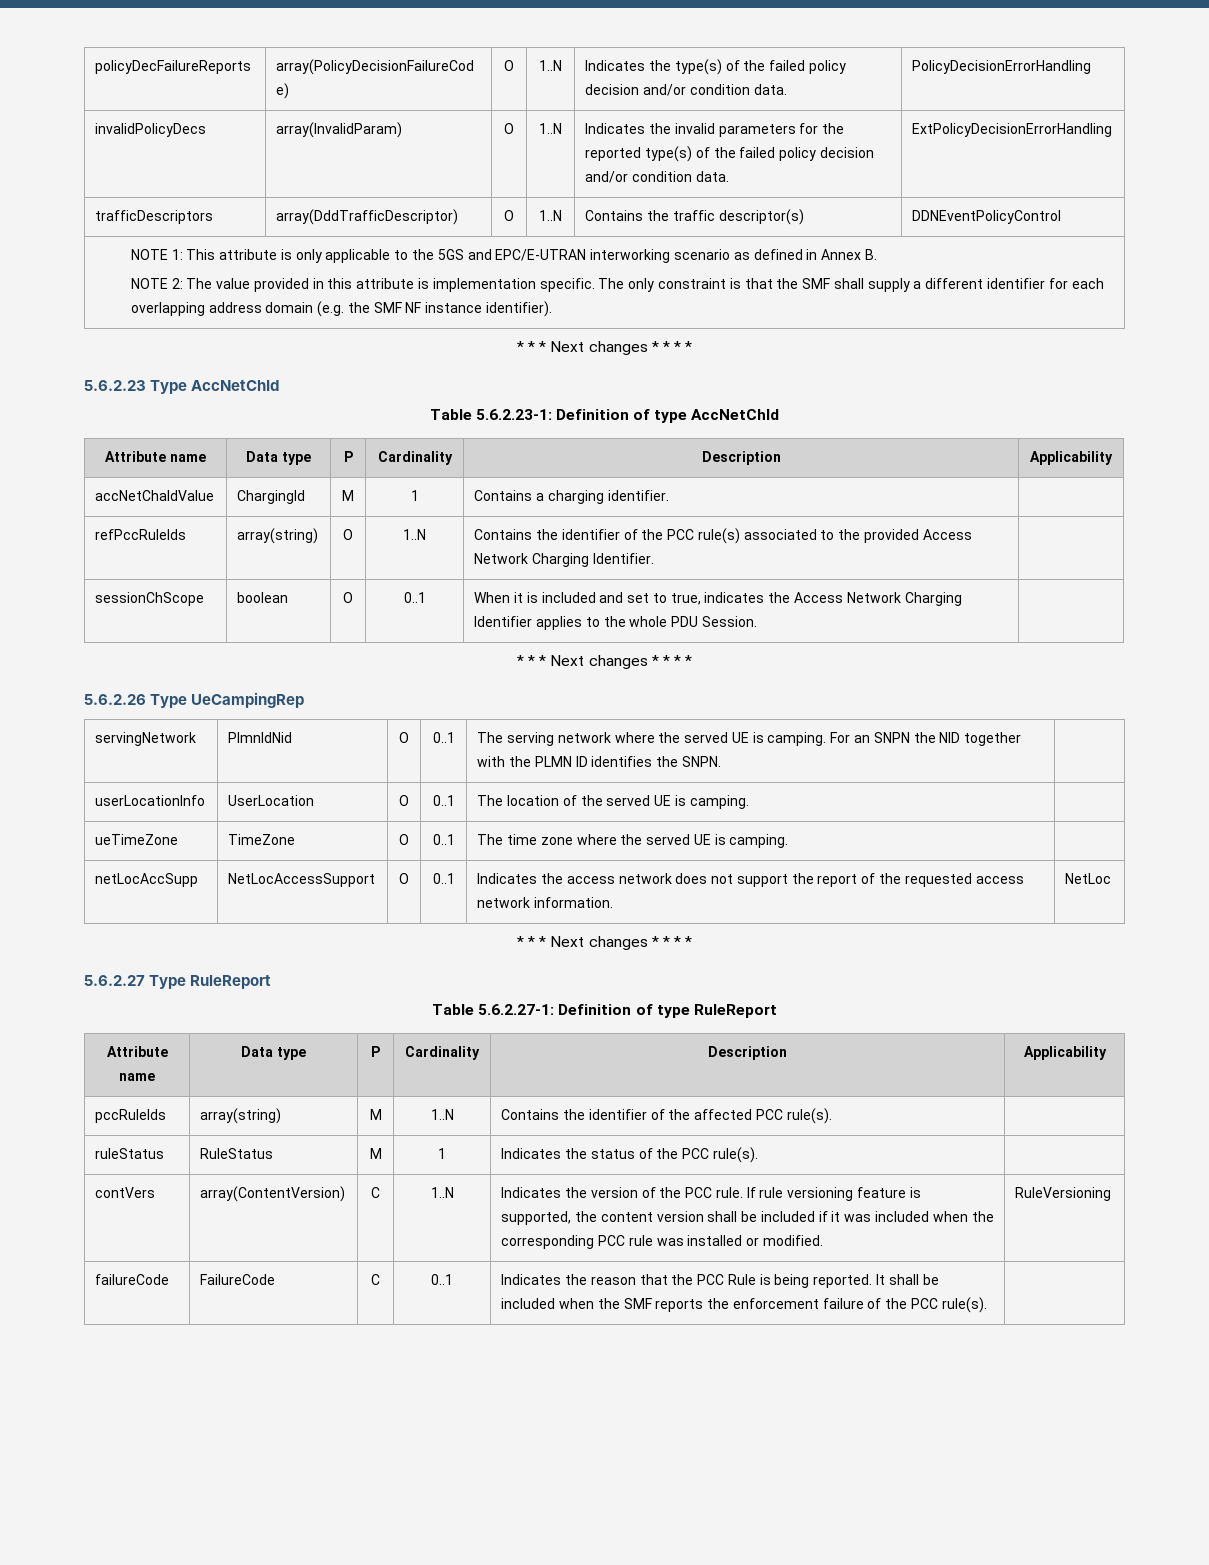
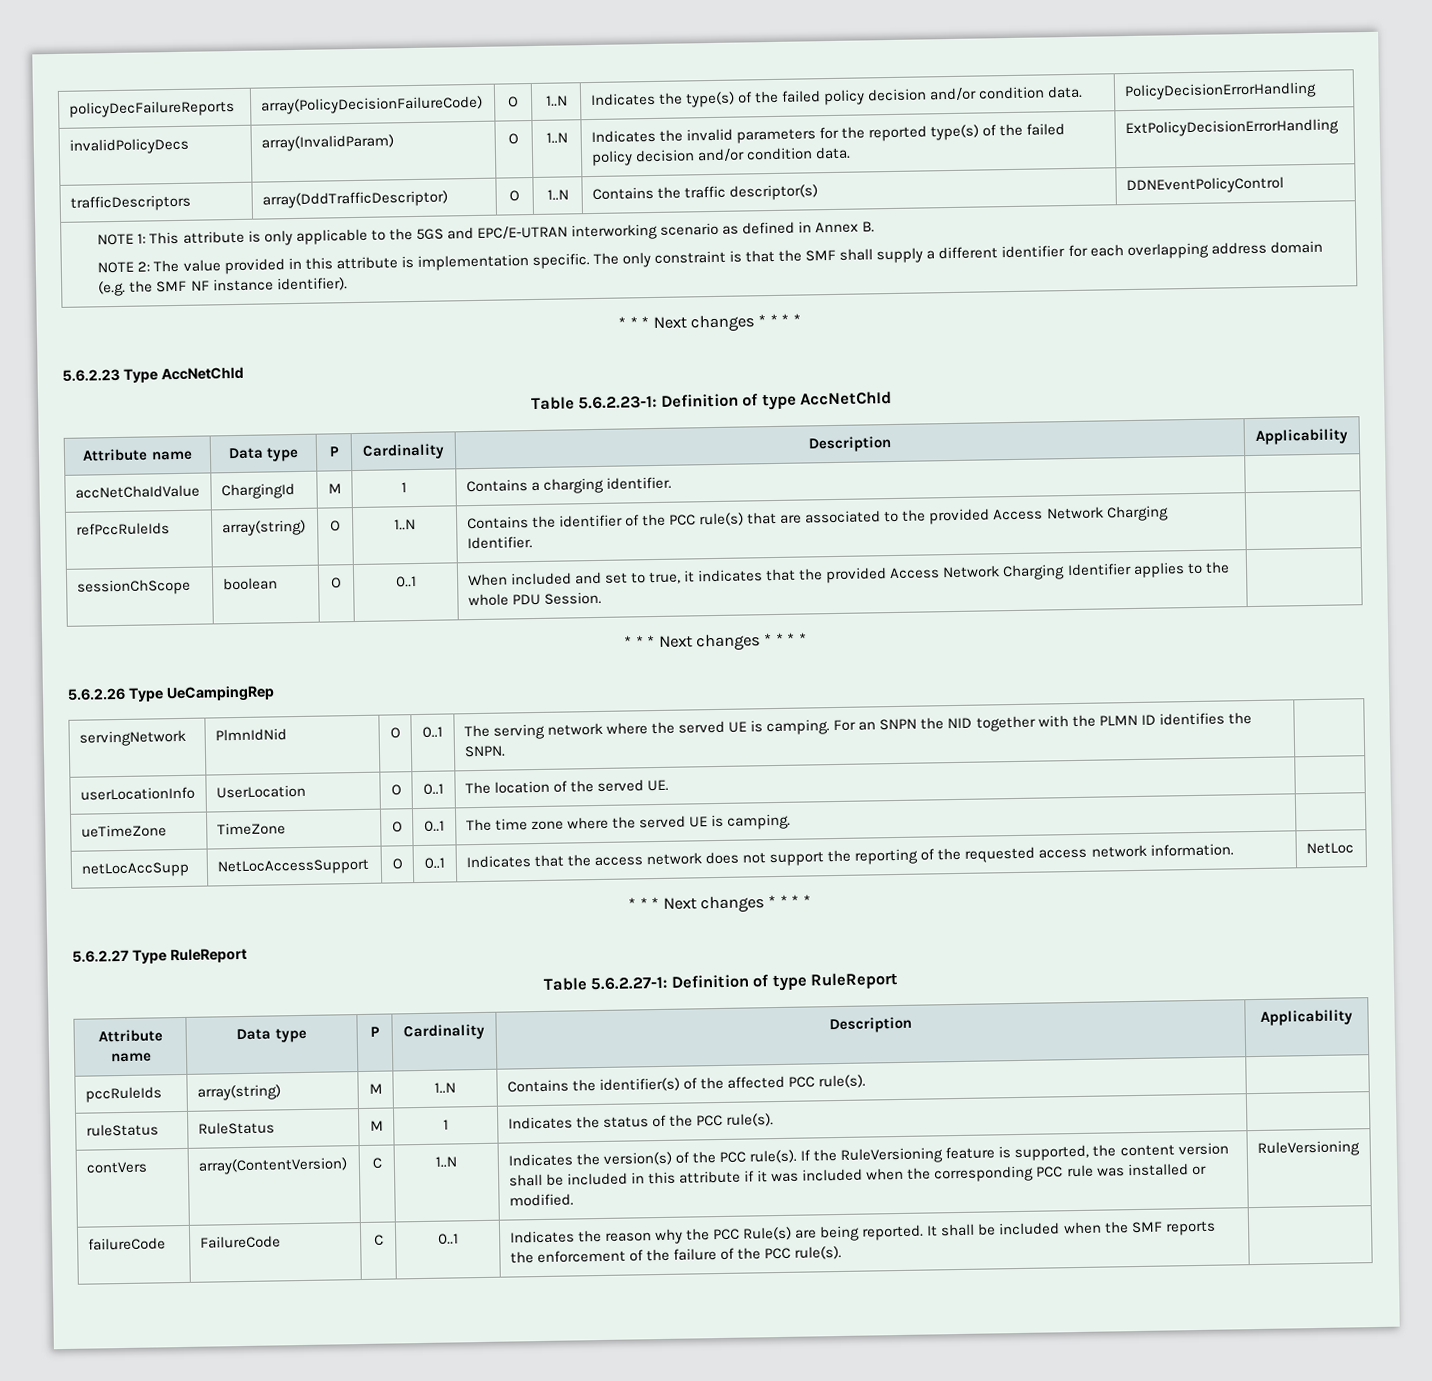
- refPccRuleIds | array(string) | O | 1..N | Contains the identifier of the PCC rule(s) associated to the provided Access Network Charging Identifier. |
+ refPccRuleIds | array(string) | O | 1..N | Contains the identifier of the PCC rule(s) that are associated to the provided Access Network Charging Identifier. |
- sessionChScope | boolean | O | 0..1 | When it is included and set to true, indicates the Access Network Charging Identifier applies to the whole PDU Session. |
+ sessionChScope | boolean | O | 0..1 | When included and set to true, it indicates that the provided Access Network Charging Identifier applies to the whole PDU Session. |
- userLocationInfo | UserLocation | O | 0..1 | The location of the served UE is camping. |
+ userLocationInfo | UserLocation | O | 0..1 | The location of the served UE. |
- netLocAccSupp | NetLocAccessSupport | O | 0..1 | Indicates the access network does not support the report of the requested access network information. | NetLoc
+ netLocAccSupp | NetLocAccessSupport | O | 0..1 | Indicates that the access network does not support the reporting of the requested access network information. | NetLoc
- pccRuleIds | array(string) | M | 1..N | Contains the identifier of the affected PCC rule(s). |
+ pccRuleIds | array(string) | M | 1..N | Contains the identifier(s) of the affected PCC rule(s). |
- contVers | array(ContentVersion) | C | 1..N | Indicates the version of the PCC rule. If rule versioning feature is supported, the content version shall be included if it was included when the corresponding PCC rule was installed or modified. | RuleVersioning
+ contVers | array(ContentVersion) | C | 1..N | Indicates the version(s) of the PCC rule(s). If the RuleVersioning feature is supported, the content version shall be included in this attribute if it was included when the corresponding PCC rule was installed or modified. | RuleVersioning
- failureCode | FailureCode | C | 0..1 | Indicates the reason that the PCC Rule is being reported. It shall be included when the SMF reports the enforcement failure of the PCC rule(s). |
+ failureCode | FailureCode | C | 0..1 | Indicates the reason why the PCC Rule(s) are being reported. It shall be included when the SMF reports the enforcement of the failure of the PCC rule(s). |

